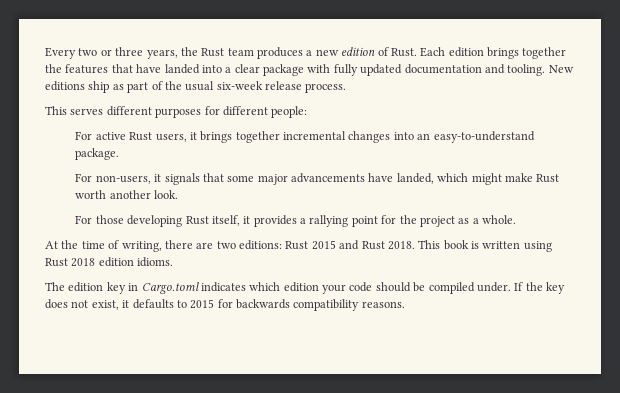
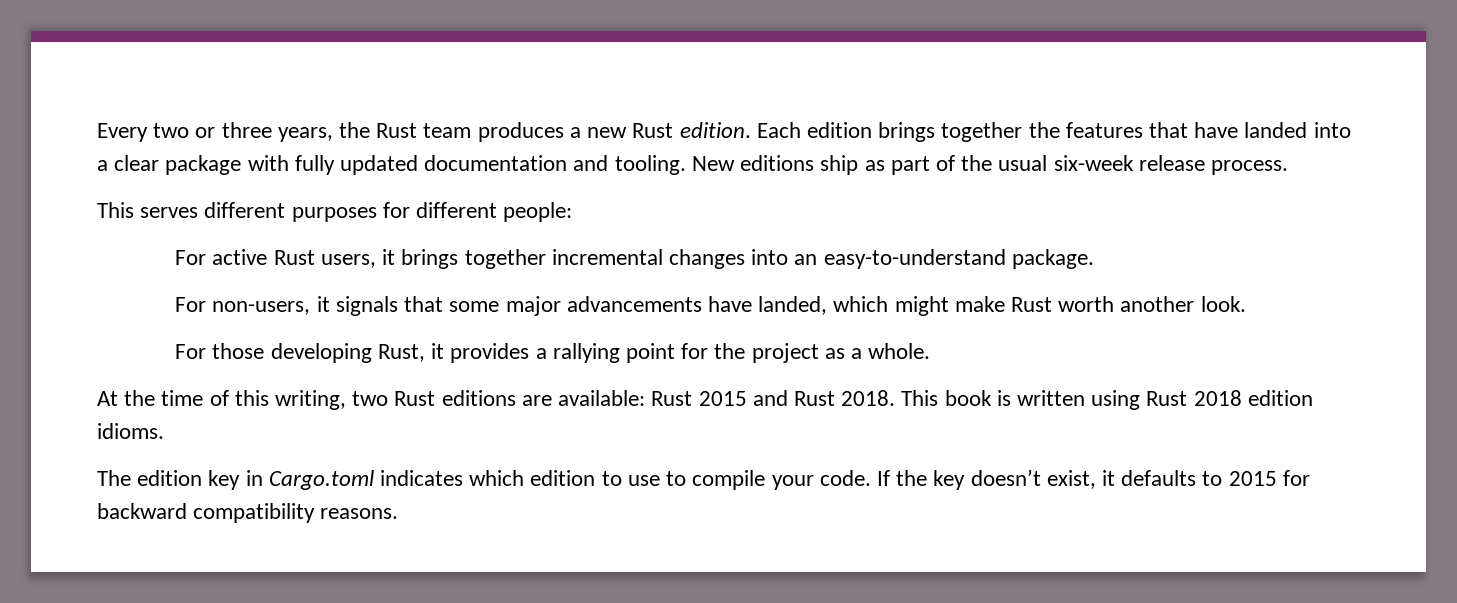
- Every two or three years, the Rust team produces a new edition of Rust.
+ Every two or three years, the Rust team produces a new Rust edition.
- For those developing Rust itself, it provides a rallying point for the project as a whole.
+ For those developing Rust, it provides a rallying point for the project as a whole.
- At the time of writing, there are two editions: Rust 2015 and Rust 2018.
+ At the time of this writing, two Rust editions are available: Rust 2015 and Rust 2018.
- The edition key in Cargo.toml indicates which edition your code should be compiled under.
+ The edition key in Cargo.toml indicates which edition to use to compile your code.
- If the key does not exist, it defaults to 2015 for backwards compatibility reasons.
+ If the key doesn’t exist, it defaults to 2015 for backward compatibility reasons.

